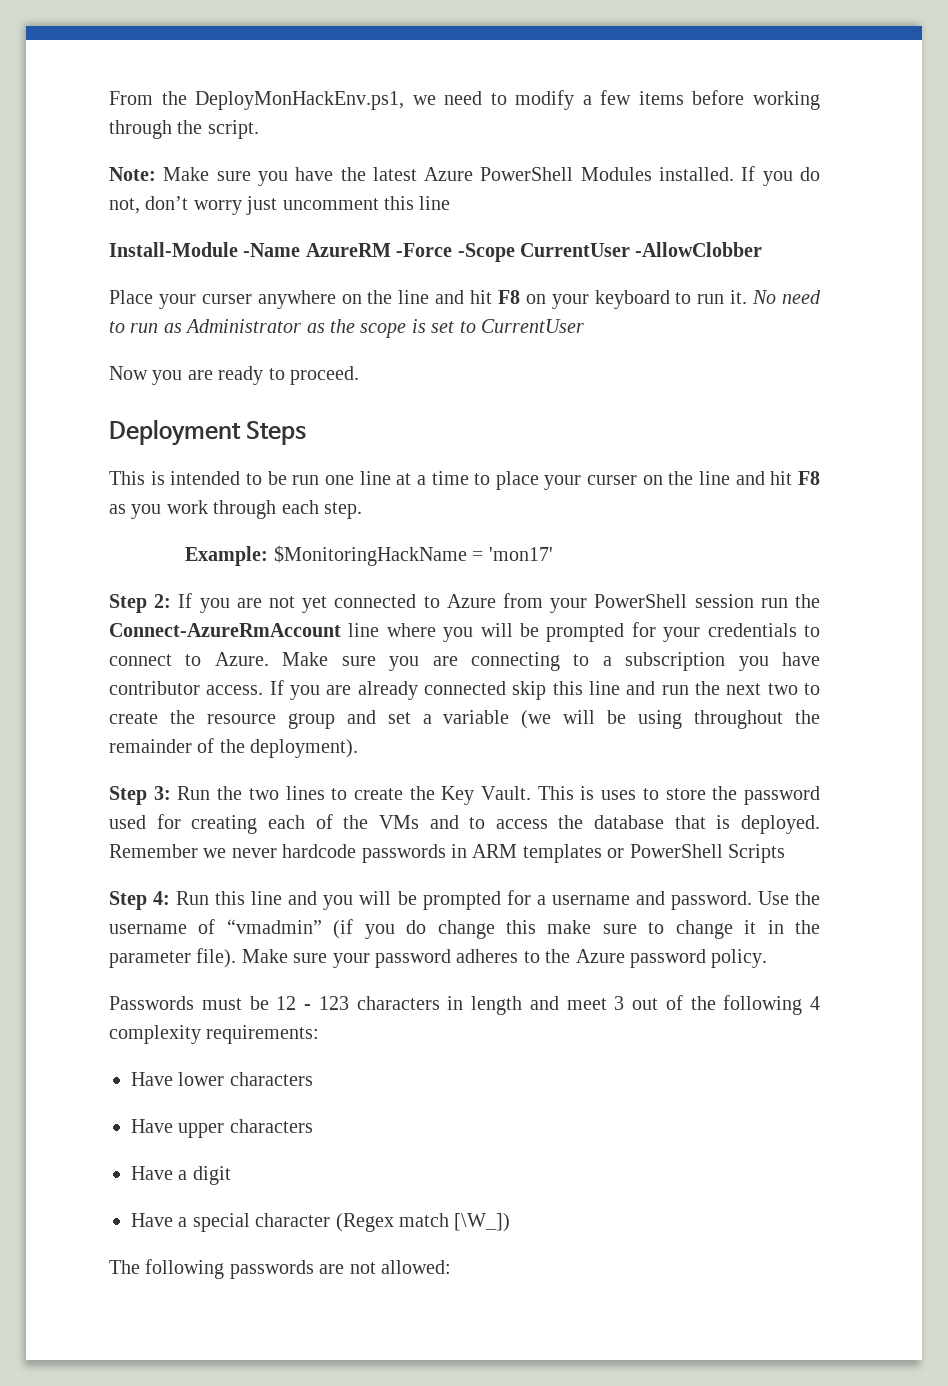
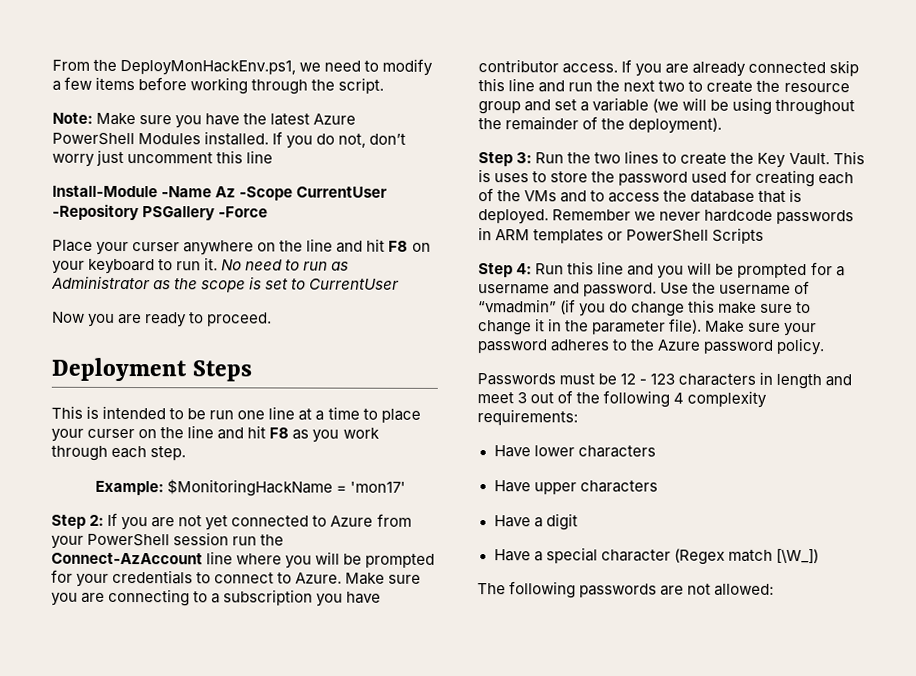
- Install-Module -Name AzureRM -Force -Scope CurrentUser -AllowClobber
+ Install-Module -Name Az -Scope CurrentUser -Repository PSGallery -Force
- Step 2: If you are not yet connected to Azure from your PowerShell session run the Connect-AzureRmAccount line where you will be prompted for your credentials to connect to Azure.
+ Step 2: If you are not yet connected to Azure from your PowerShell session run the Connect-AzAccount line where you will be prompted for your credentials to connect to Azure.

